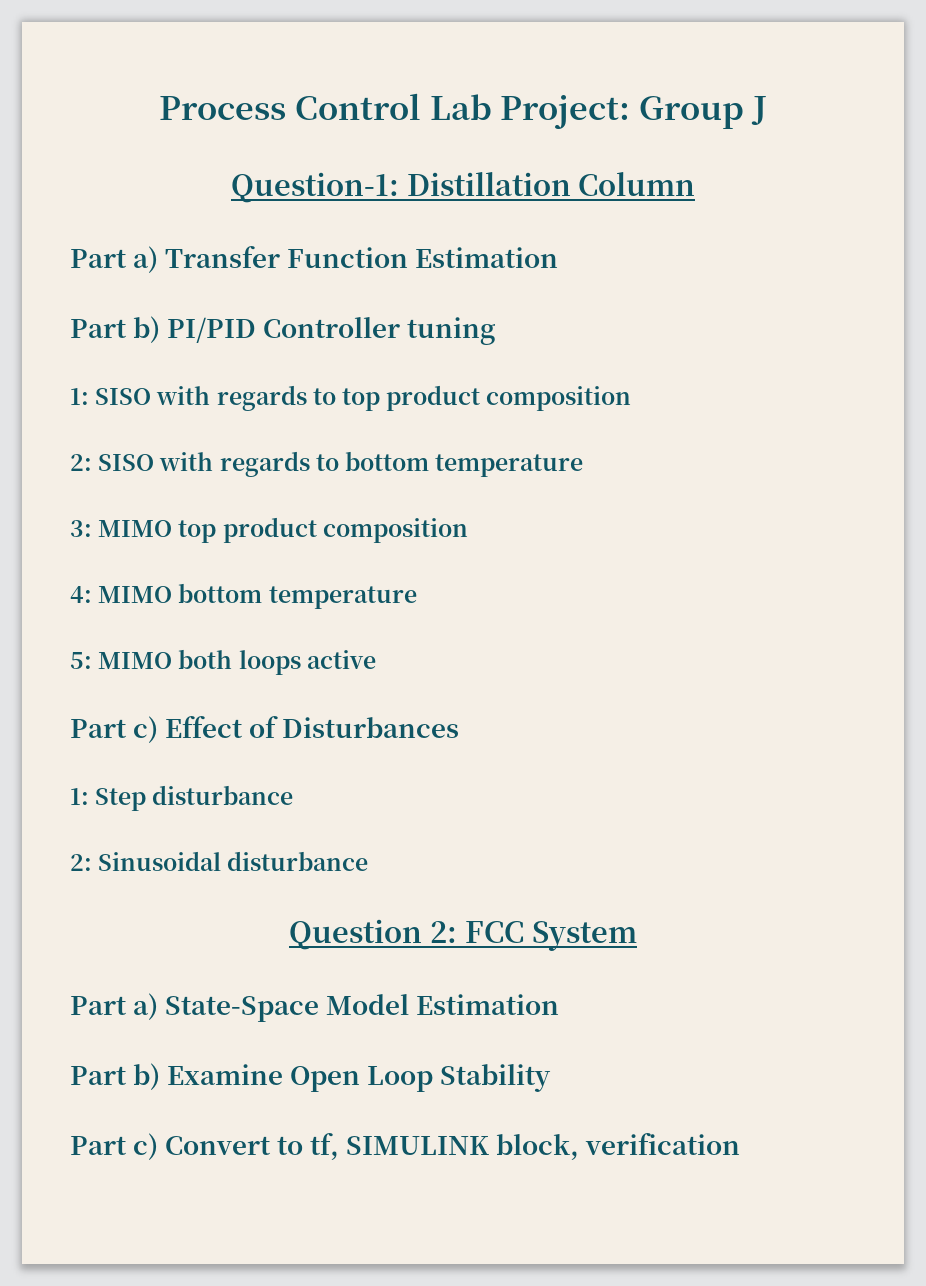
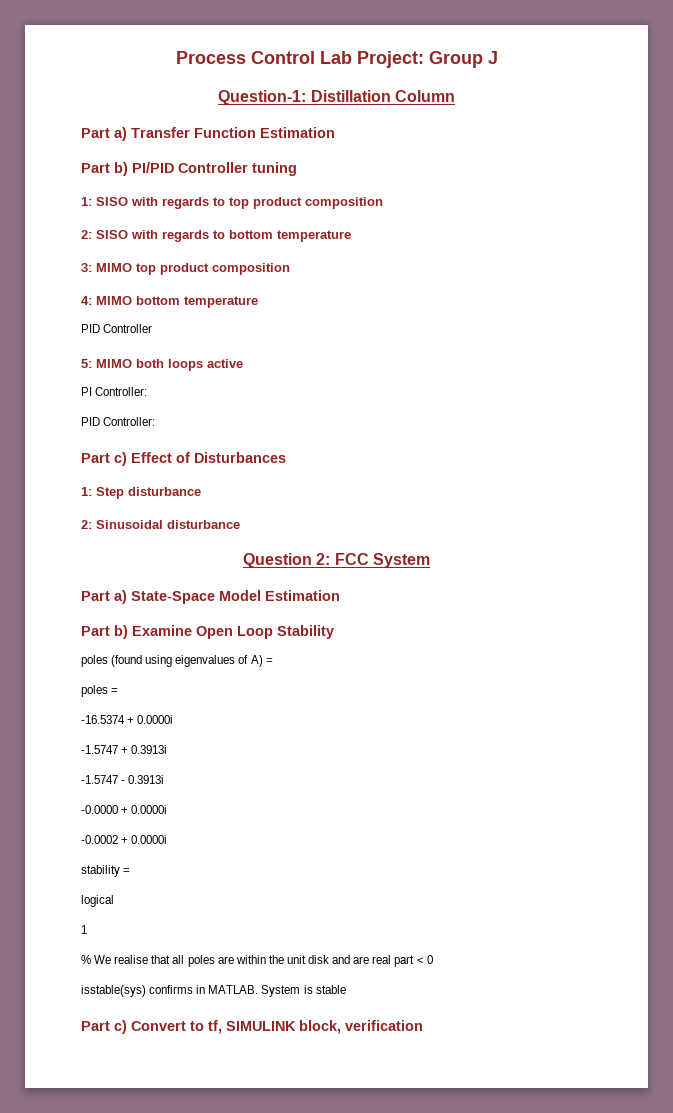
+ PID Controller
+ PI Controller:
+ PID Controller:
+ poles (found using eigenvalues of A) =
+ poles =
+ -16.5374 + 0.0000i
+ -1.5747 + 0.3913i
+ -1.5747 - 0.3913i
+ -0.0000 + 0.0000i
+ -0.0002 + 0.0000i
+ stability =
+ logical
+ 1
+ % We realise that all poles are within the unit disk and are real part < 0
+ isstable(sys) confirms in MATLAB. System is stable

